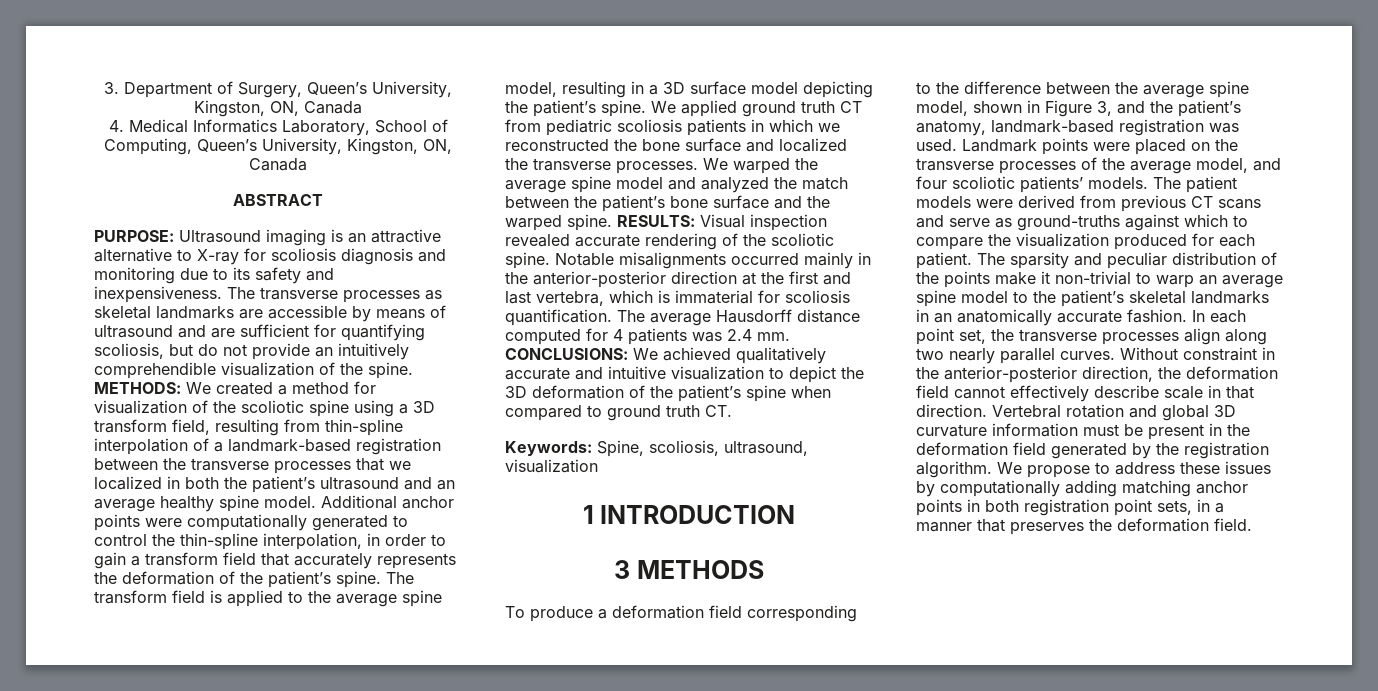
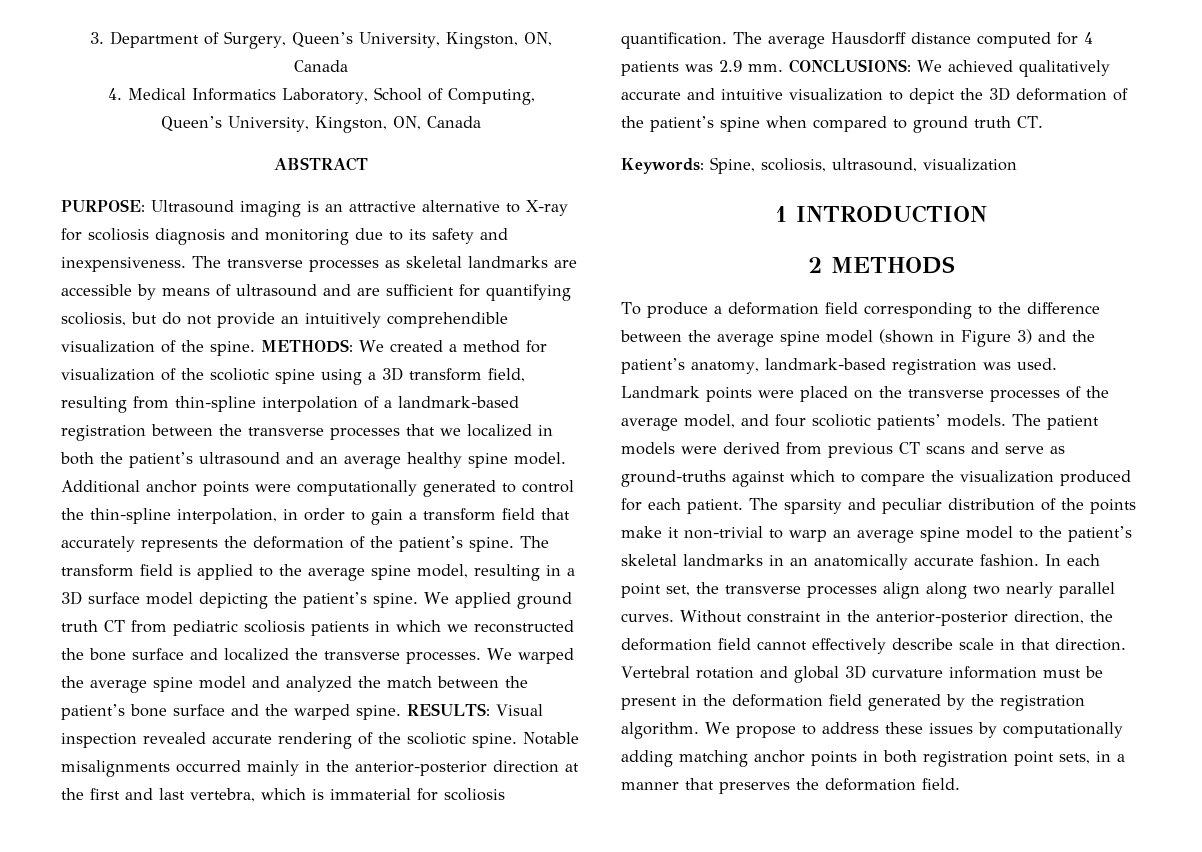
- 4. Medical Informatics Laboratory, School of Computing, Queen’s University, Kingston, ON, Canada
+ 4. Medical Informatics Laboratory, School of Computing,
+ Queen’s University, Kingston, ON, Canada
- The average Hausdorff distance computed for 4 patients was 2.4 mm.
+ The average Hausdorff distance computed for 4 patients was 2.9 mm.
- 3 METHODS
+ 2 METHODS
- To produce a deformation field corresponding to the difference between the average spine model, shown in Figure 3, and the patient’s anatomy, landmark-based registration was used.
+ To produce a deformation field corresponding to the difference between the average spine model (shown in Figure 3) and the patient’s anatomy, landmark-based registration was used.

